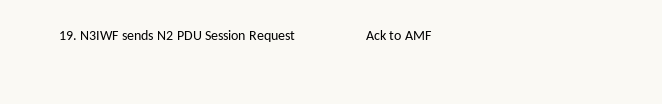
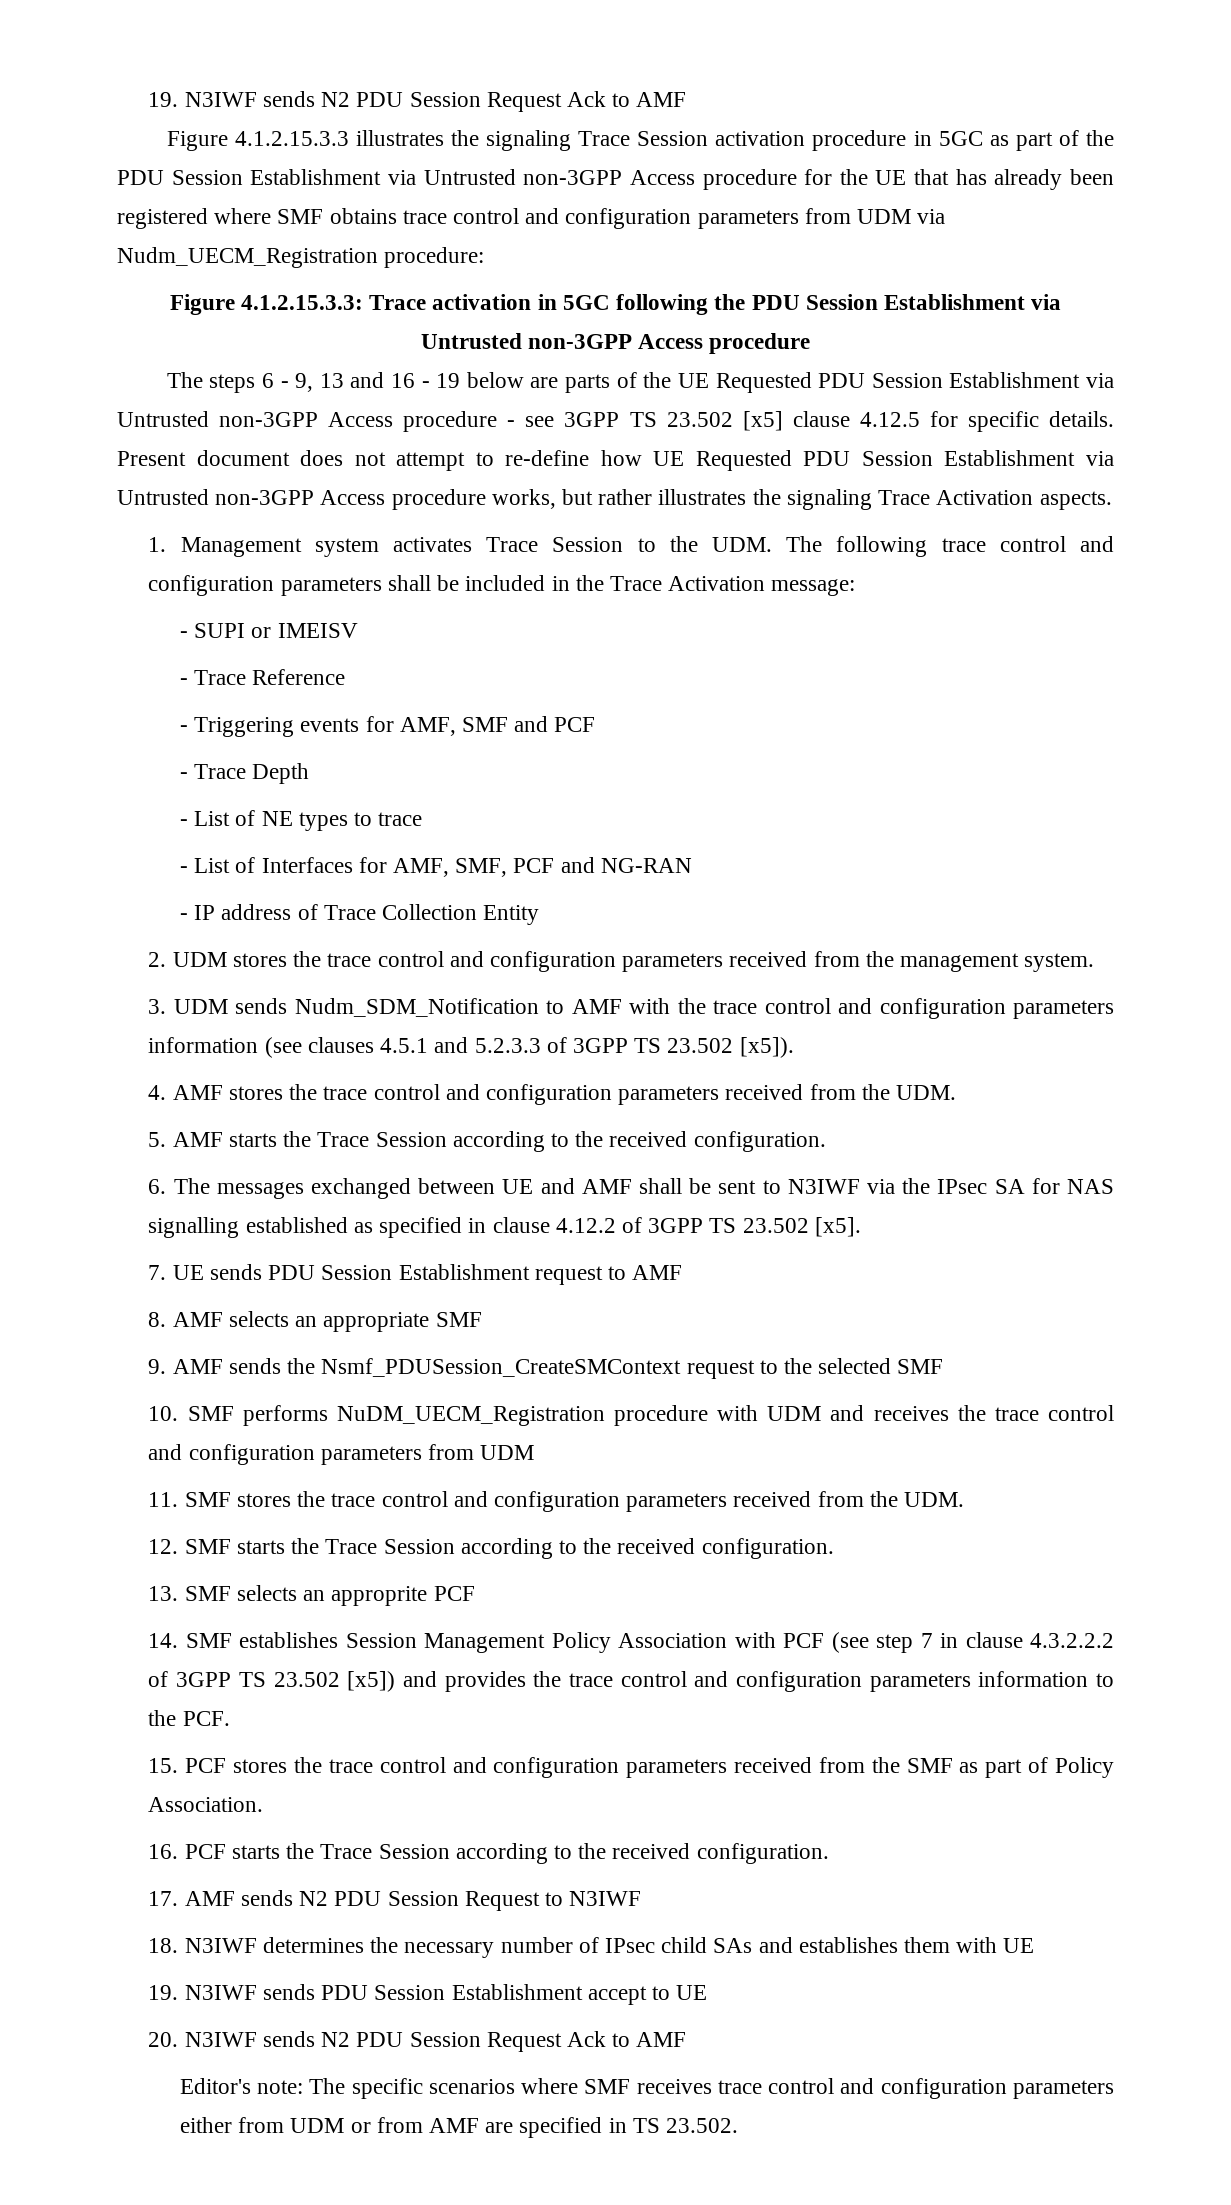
+ Figure 4.1.2.15.3.3 illustrates the signaling Trace Session activation procedure in 5GC as part of the PDU Session Establishment via Untrusted non-3GPP Access procedure for the UE that has already been registered where SMF obtains trace control and configuration parameters from UDM via Nudm_UECM_Registration procedure:
+ Figure 4.1.2.15.3.3: Trace activation in 5GC following the PDU Session Establishment via Untrusted non-3GPP Access procedure
+ The steps 6 - 9, 13 and 16 - 19 below are parts of the UE Requested PDU Session Establishment via Untrusted non-3GPP Access procedure - see 3GPP TS 23.502 [x5] clause 4.12.5 for specific details. Present document does not attempt to re-define how UE Requested PDU Session Establishment via Untrusted non-3GPP Access procedure works, but rather illustrates the signaling Trace Activation aspects.
+ 1. Management system activates Trace Session to the UDM. The following trace control and configuration parameters shall be included in the Trace Activation message:
+ - SUPI or IMEISV
+ - Trace Reference
+ - Triggering events for AMF, SMF and PCF
+ - Trace Depth
+ - List of NE types to trace
+ - List of Interfaces for AMF, SMF, PCF and NG-RAN
+ - IP address of Trace Collection Entity
+ 2. UDM stores the trace control and configuration parameters received from the management system.
+ 3. UDM sends Nudm_SDM_Notification to AMF with the trace control and configuration parameters information (see clauses 4.5.1 and 5.2.3.3 of 3GPP TS 23.502 [x5]).
+ 4. AMF stores the trace control and configuration parameters received from the UDM.
+ 5. AMF starts the Trace Session according to the received configuration.
+ 6. The messages exchanged between UE and AMF shall be sent to N3IWF via the IPsec SA for NAS signalling established as specified in clause 4.12.2 of 3GPP TS 23.502 [x5].
+ 7. UE sends PDU Session Establishment request to AMF
+ 8. AMF selects an appropriate SMF
+ 9. AMF sends the Nsmf_PDUSession_CreateSMContext request to the selected SMF
+ 10. SMF performs NuDM_UECM_Registration procedure with UDM and receives the trace control and configuration parameters from UDM
+ 11. SMF stores the trace control and configuration parameters received from the UDM.
+ 12. SMF starts the Trace Session according to the received configuration.
+ 13. SMF selects an approprite PCF
+ 14. SMF establishes Session Management Policy Association with PCF (see step 7 in clause 4.3.2.2.2 of 3GPP TS 23.502 [x5]) and provides the trace control and configuration parameters information to the PCF.
+ 15. PCF stores the trace control and configuration parameters received from the SMF as part of Policy Association.
+ 16. PCF starts the Trace Session according to the received configuration.
+ 17. AMF sends N2 PDU Session Request to N3IWF
+ 18. N3IWF determines the necessary number of IPsec child SAs and establishes them with UE
+ 19. N3IWF sends PDU Session Establishment accept to UE
+ 20. N3IWF sends N2 PDU Session Request Ack to AMF
+ Editor's note: The specific scenarios where SMF receives trace control and configuration parameters either from UDM or from AMF are specified in TS 23.502.

